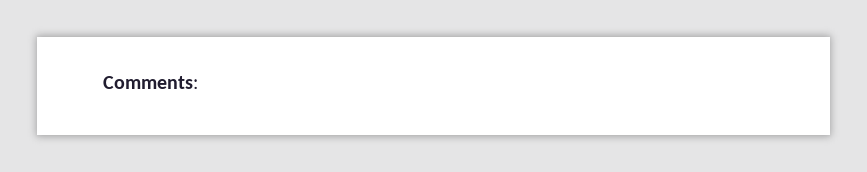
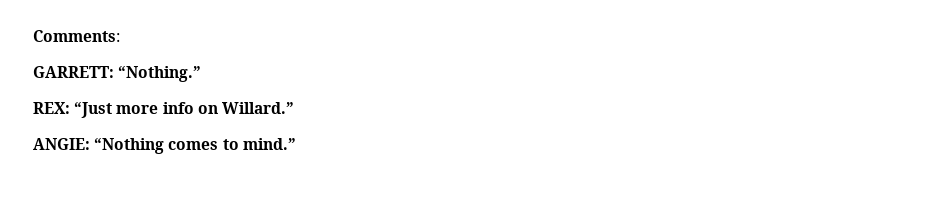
+ GARRETT: “Nothing.”
+ REX: “Just more info on Willard.”
+ ANGIE: “Nothing comes to mind.”

